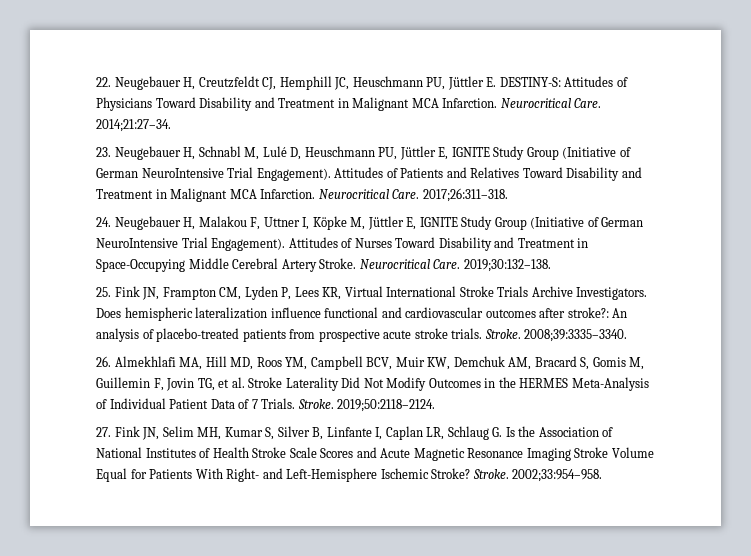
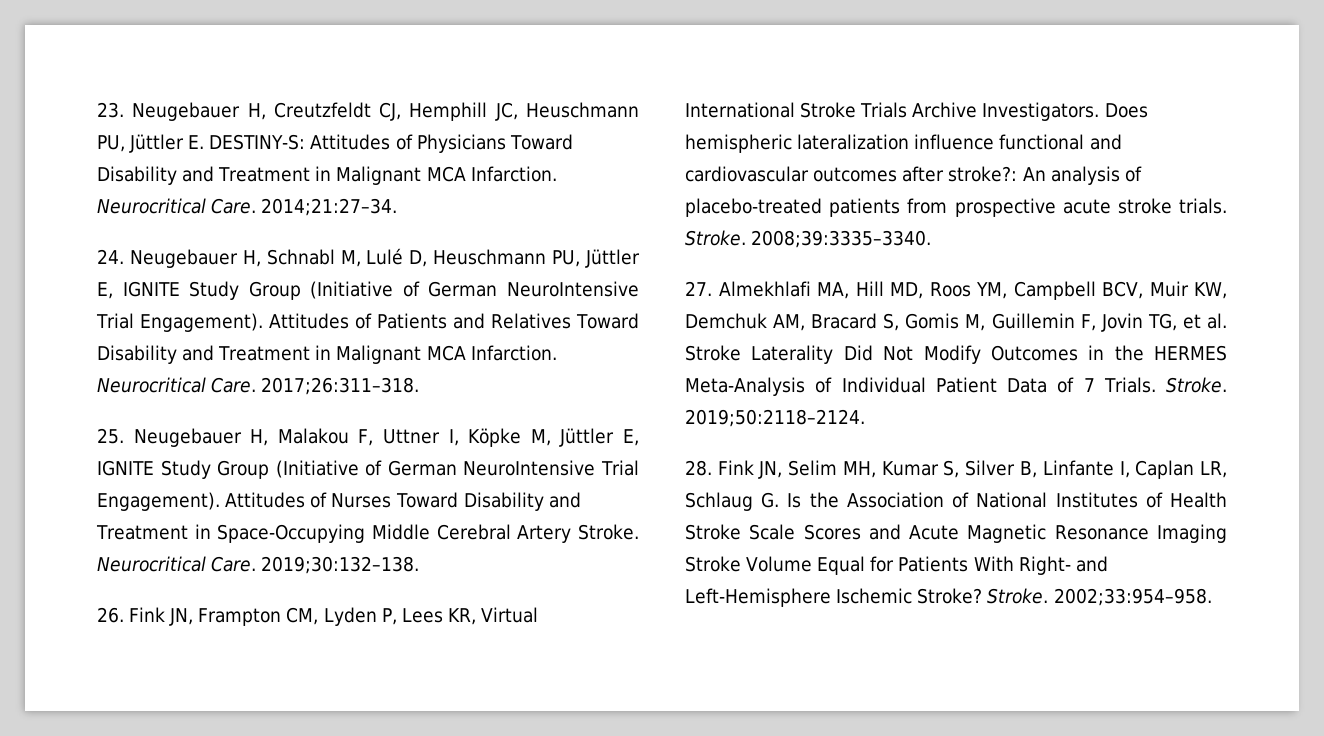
- 22. Neugebauer H, Creutzfeldt CJ, Hemphill JC, Heuschmann PU, Jüttler E. DESTINY-S: Attitudes of Physicians Toward Disability and Treatment in Malignant MCA Infarction.
+ 23. Neugebauer H, Creutzfeldt CJ, Hemphill JC, Heuschmann PU, Jüttler E. DESTINY-S: Attitudes of Physicians Toward Disability and Treatment in Malignant MCA Infarction.
- 23. Neugebauer H, Schnabl M, Lulé D, Heuschmann PU, Jüttler E, IGNITE Study Group (Initiative of German NeuroIntensive Trial Engagement).
+ 24. Neugebauer H, Schnabl M, Lulé D, Heuschmann PU, Jüttler E, IGNITE Study Group (Initiative of German NeuroIntensive Trial Engagement).
- 24. Neugebauer H, Malakou F, Uttner I, Köpke M, Jüttler E, IGNITE Study Group (Initiative of German NeuroIntensive Trial Engagement).
+ 25. Neugebauer H, Malakou F, Uttner I, Köpke M, Jüttler E, IGNITE Study Group (Initiative of German NeuroIntensive Trial Engagement).
- 25. Fink JN, Frampton CM, Lyden P, Lees KR, Virtual International Stroke Trials Archive Investigators.
+ 26. Fink JN, Frampton CM, Lyden P, Lees KR, Virtual International Stroke Trials Archive Investigators.
- 26. Almekhlafi MA, Hill MD, Roos YM, Campbell BCV, Muir KW, Demchuk AM, Bracard S, Gomis M, Guillemin F, Jovin TG, et al. Stroke Laterality Did Not Modify Outcomes in the HERMES Meta-Analysis of Individual Patient Data of 7 Trials.
+ 27. Almekhlafi MA, Hill MD, Roos YM, Campbell BCV, Muir KW, Demchuk AM, Bracard S, Gomis M, Guillemin F, Jovin TG, et al. Stroke Laterality Did Not Modify Outcomes in the HERMES Meta-Analysis of Individual Patient Data of 7 Trials.
- 27. Fink JN, Selim MH, Kumar S, Silver B, Linfante I, Caplan LR, Schlaug G. Is the Association of National Institutes of Health Stroke Scale Scores and Acute Magnetic Resonance Imaging Stroke Volume Equal for Patients With Right- and Left-Hemisphere Ischemic Stroke?
+ 28. Fink JN, Selim MH, Kumar S, Silver B, Linfante I, Caplan LR, Schlaug G. Is the Association of National Institutes of Health Stroke Scale Scores and Acute Magnetic Resonance Imaging Stroke Volume Equal for Patients With Right- and Left-Hemisphere Ischemic Stroke?

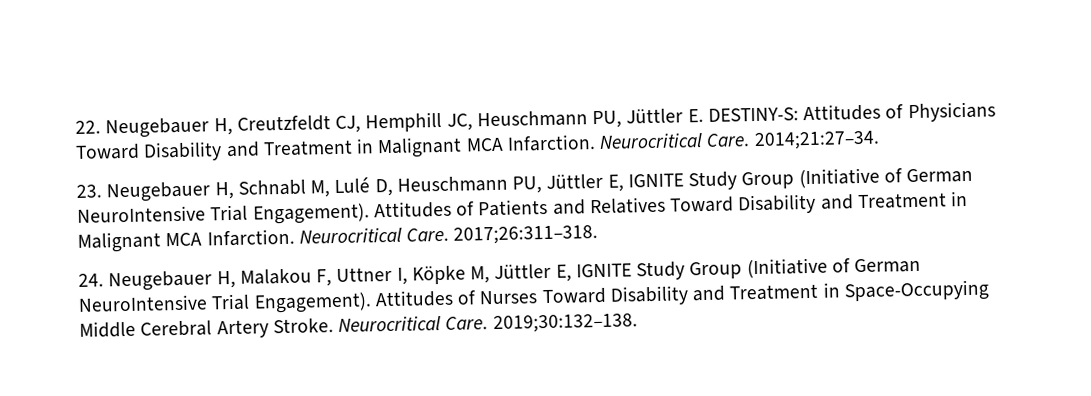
- 23. Neugebauer H, Creutzfeldt CJ, Hemphill JC, Heuschmann PU, Jüttler E. DESTINY-S: Attitudes of Physicians Toward Disability and Treatment in Malignant MCA Infarction.
+ 22. Neugebauer H, Creutzfeldt CJ, Hemphill JC, Heuschmann PU, Jüttler E. DESTINY-S: Attitudes of Physicians Toward Disability and Treatment in Malignant MCA Infarction.
- 24. Neugebauer H, Schnabl M, Lulé D, Heuschmann PU, Jüttler E, IGNITE Study Group (Initiative of German NeuroIntensive Trial Engagement).
+ 23. Neugebauer H, Schnabl M, Lulé D, Heuschmann PU, Jüttler E, IGNITE Study Group (Initiative of German NeuroIntensive Trial Engagement).
- 25. Neugebauer H, Malakou F, Uttner I, Köpke M, Jüttler E, IGNITE Study Group (Initiative of German NeuroIntensive Trial Engagement).
+ 24. Neugebauer H, Malakou F, Uttner I, Köpke M, Jüttler E, IGNITE Study Group (Initiative of German NeuroIntensive Trial Engagement).
- 26. Fink JN, Frampton CM, Lyden P, Lees KR, Virtual International Stroke Trials Archive Investigators. Does hemispheric lateralization influence functional and cardiovascular outcomes after stroke?: An analysis of placebo-treated patients from prospective acute stroke trials. Stroke. 2008;39:3335–3340.
- 27. Almekhlafi MA, Hill MD, Roos YM, Campbell BCV, Muir KW, Demchuk AM, Bracard S, Gomis M, Guillemin F, Jovin TG, et al. Stroke Laterality Did Not Modify Outcomes in the HERMES Meta-Analysis of Individual Patient Data of 7 Trials. Stroke. 2019;50:2118–2124.
- 28. Fink JN, Selim MH, Kumar S, Silver B, Linfante I, Caplan LR, Schlaug G. Is the Association of National Institutes of Health Stroke Scale Scores and Acute Magnetic Resonance Imaging Stroke Volume Equal for Patients With Right- and Left-Hemisphere Ischemic Stroke? Stroke. 2002;33:954–958.

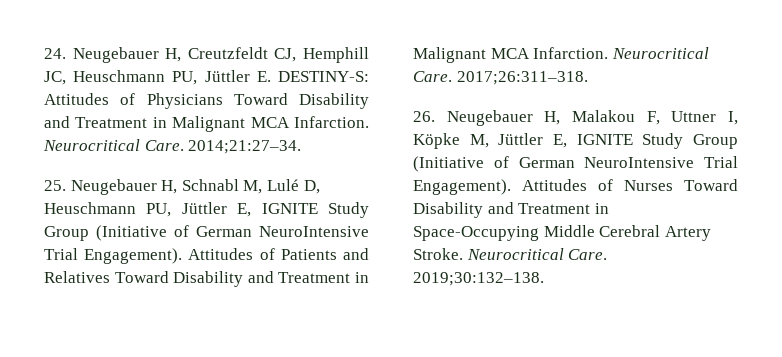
- 22. Neugebauer H, Creutzfeldt CJ, Hemphill JC, Heuschmann PU, Jüttler E. DESTINY-S: Attitudes of Physicians Toward Disability and Treatment in Malignant MCA Infarction.
+ 24. Neugebauer H, Creutzfeldt CJ, Hemphill JC, Heuschmann PU, Jüttler E. DESTINY-S: Attitudes of Physicians Toward Disability and Treatment in Malignant MCA Infarction.
- 23. Neugebauer H, Schnabl M, Lulé D, Heuschmann PU, Jüttler E, IGNITE Study Group (Initiative of German NeuroIntensive Trial Engagement).
+ 25. Neugebauer H, Schnabl M, Lulé D, Heuschmann PU, Jüttler E, IGNITE Study Group (Initiative of German NeuroIntensive Trial Engagement).
- 24. Neugebauer H, Malakou F, Uttner I, Köpke M, Jüttler E, IGNITE Study Group (Initiative of German NeuroIntensive Trial Engagement).
+ 26. Neugebauer H, Malakou F, Uttner I, Köpke M, Jüttler E, IGNITE Study Group (Initiative of German NeuroIntensive Trial Engagement).

